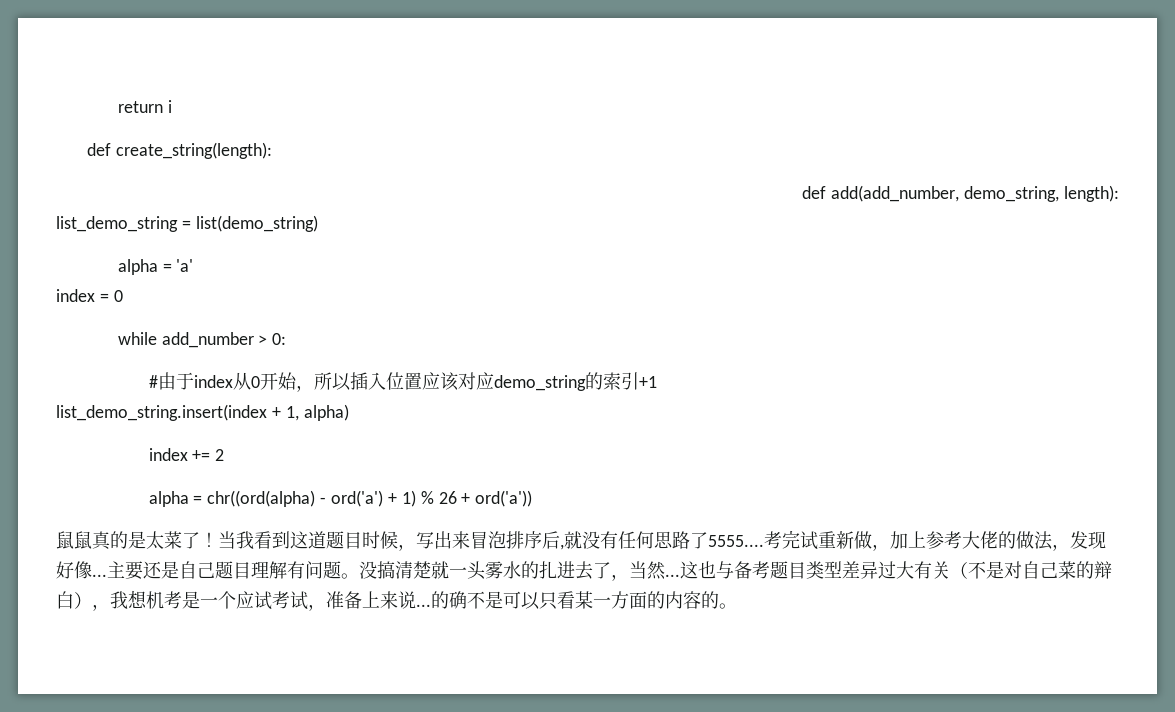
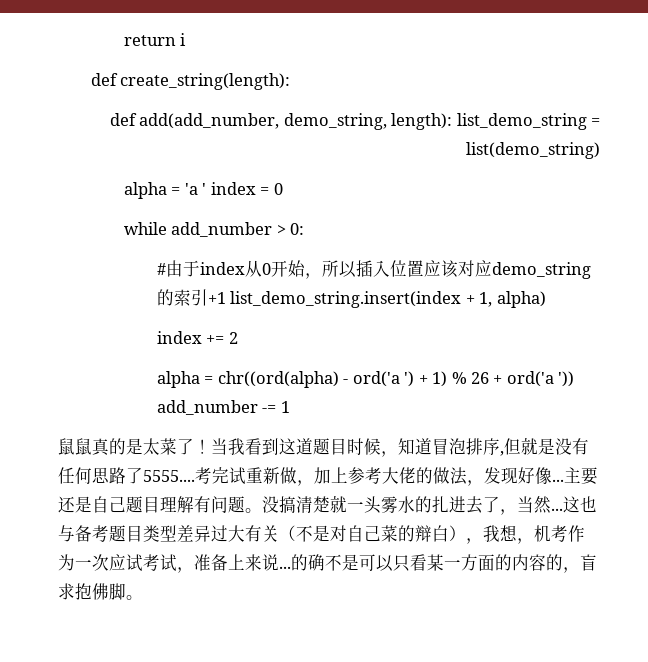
- def add(add_number, demo_string, length):
- list_demo_string = list(demo_string)
+ def add(add_number, demo_string, length): list_demo_string = list(demo_string)
- alpha = 'a'
- index = 0
+ alpha = 'a ' index = 0
- #由于index从0开始，所以插入位置应该对应demo_string的索引+1
- list_demo_string.insert(index + 1, alpha)
+ #由于index从0开始，所以插入位置应该对应demo_string的索引+1 list_demo_string.insert(index + 1, alpha)
- alpha = chr((ord(alpha) - ord('a') + 1) % 26 + ord('a'))
+ alpha = chr((ord(alpha) - ord('a ') + 1) % 26 + ord('a ')) add_number -= 1
- 当我看到这道题目时候，写出来冒泡排序后,就没有任何思路了5555....
+ 当我看到这道题目时候，知道冒泡排序,但就是没有任何思路了5555....
- 这也与备考题目类型差异过大有关（不是对自己菜的辩白），我想机考是一个应试考试，准备上来说...
+ 这也与备考题目类型差异过大有关（不是对自己菜的辩白），我想，机考作为一次应试考试，准备上来说...
- 的确不是可以只看某一方面的内容的。
+ 的确不是可以只看某一方面的内容的，盲求抱佛脚。

